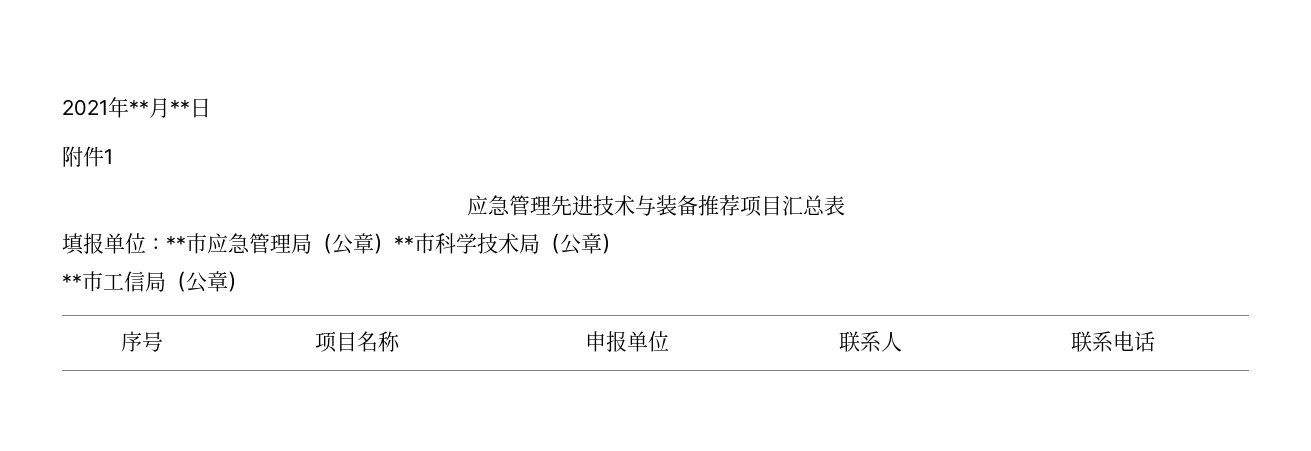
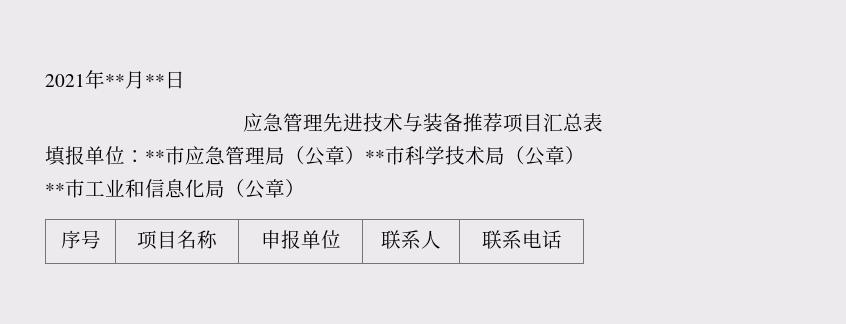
- 附件1
- **市工信局（公章）
+ **市工业和信息化局（公章）

